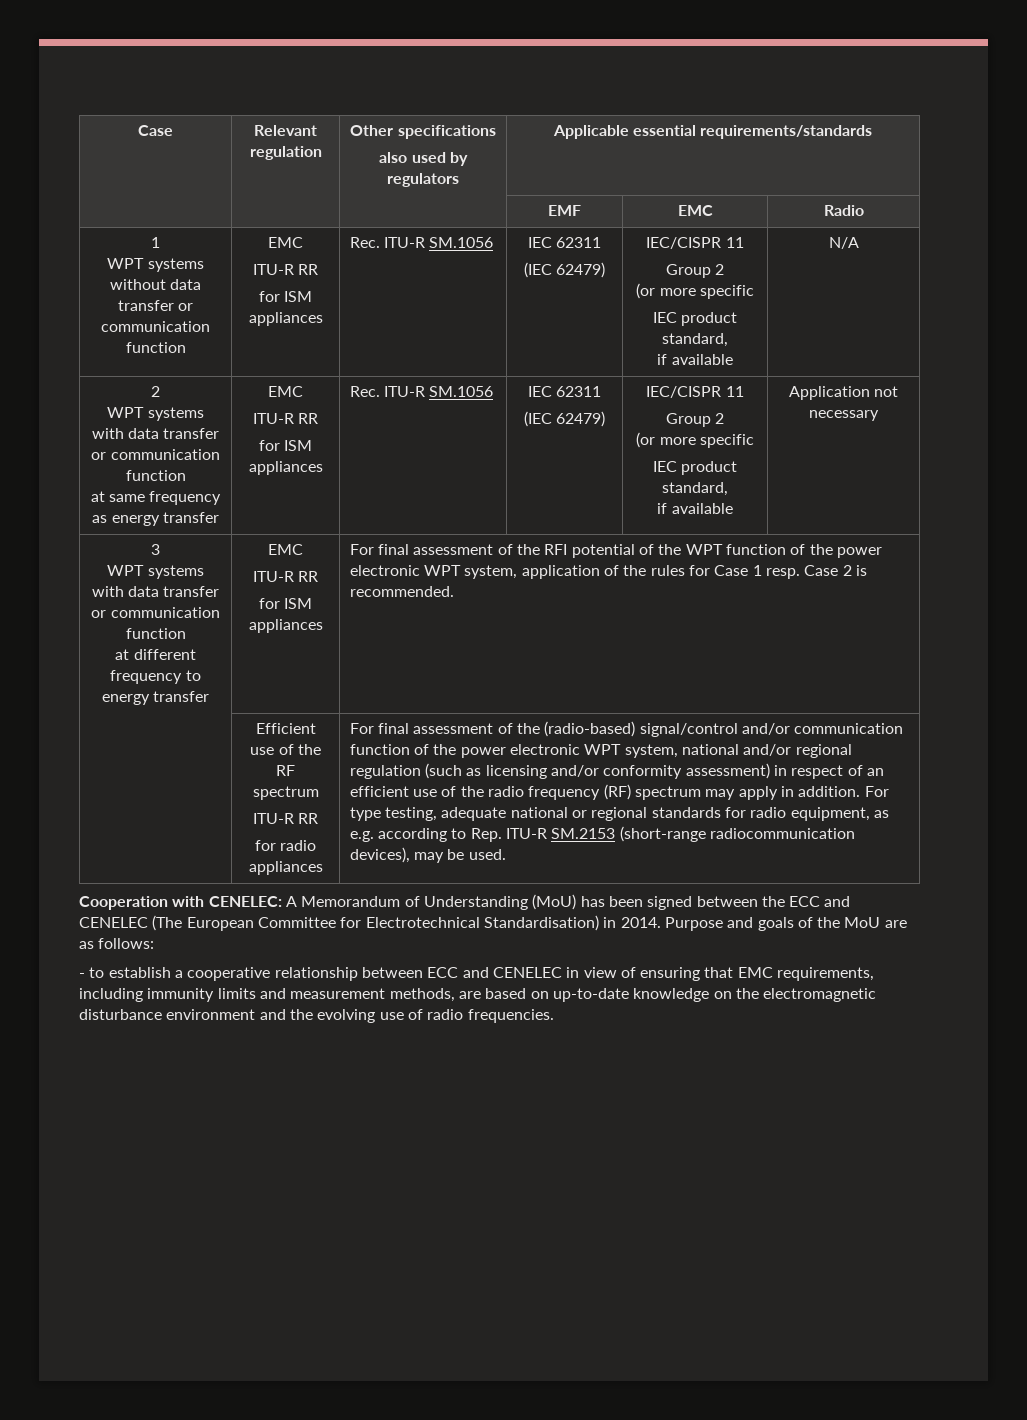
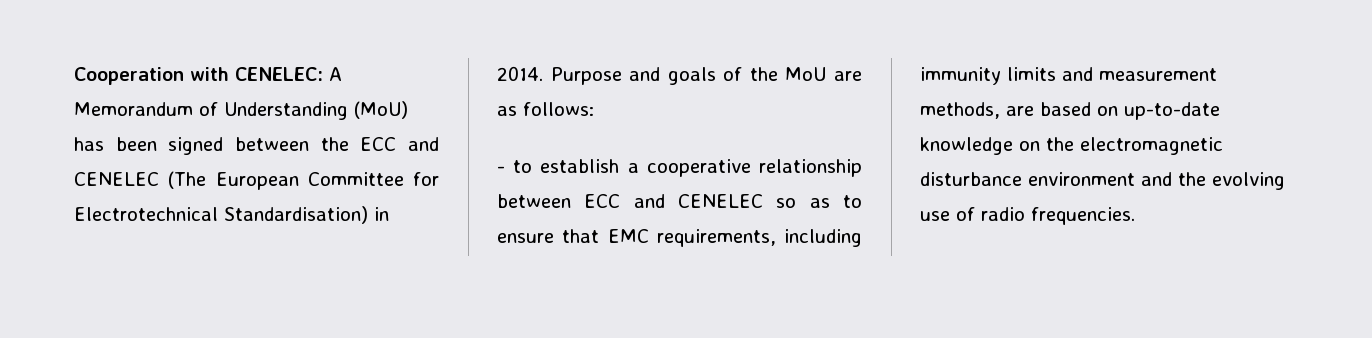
- Case | Relevant regulation | Other specifications
- also used by regulators | Applicable essential requirements/standards
- | | | EMF | EMC | Radio
- 1
- WPT systems without data transfer or communication function | EMC
- ITU-R RR
- for ISM appliances | Rec. ITU-R SM.1056 | IEC 62311
- (IEC 62479) | IEC/CISPR 11
- Group 2
- (or more specific
- IEC product standard,
- if available | N/A
- 2
- WPT systems with data transfer or communication function
- at same frequency as energy transfer | EMC
- ITU-R RR
- for ISM appliances | Rec. ITU-R SM.1056 | IEC 62311
- (IEC 62479) | IEC/CISPR 11
- Group 2
- (or more specific
- IEC product standard,
- if available | Application not necessary
- 3
- WPT systems with data transfer or communication function
- at different frequency to energy transfer | EMC
- ITU-R RR
- for ISM appliances | For final assessment of the RFI potential of the WPT function of the power electronic WPT system, application of the rules for Case 1 resp. Case 2 is recommended.
- | Efficient use of the RF spectrum
- ITU-R RR
- for radio appliances | For final assessment of the (radio-based) signal/control and/or communication function of the power electronic WPT system, national and/or regional regulation (such as licensing and/or conformity assessment) in respect of an efficient use of the radio frequency (RF) spectrum may apply in addition. For type testing, adequate national or regional standards for radio equipment, as e.g. according to Rep. ITU-R SM.2153 (short-range radiocommunication devices), may be used.
- - to establish a cooperative relationship between ECC and CENELEC in view of ensuring that EMC requirements, including immunity limits and measurement methods, are based on up-to-date knowledge on the electromagnetic disturbance environment and the evolving use of radio frequencies.
+ - to establish a cooperative relationship between ECC and CENELEC so as to ensure that EMC requirements, including immunity limits and measurement methods, are based on up-to-date knowledge on the electromagnetic disturbance environment and the evolving use of radio frequencies.

